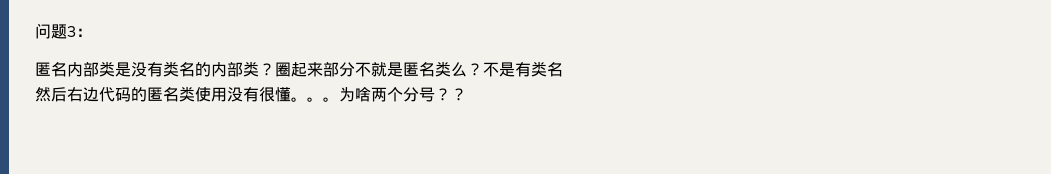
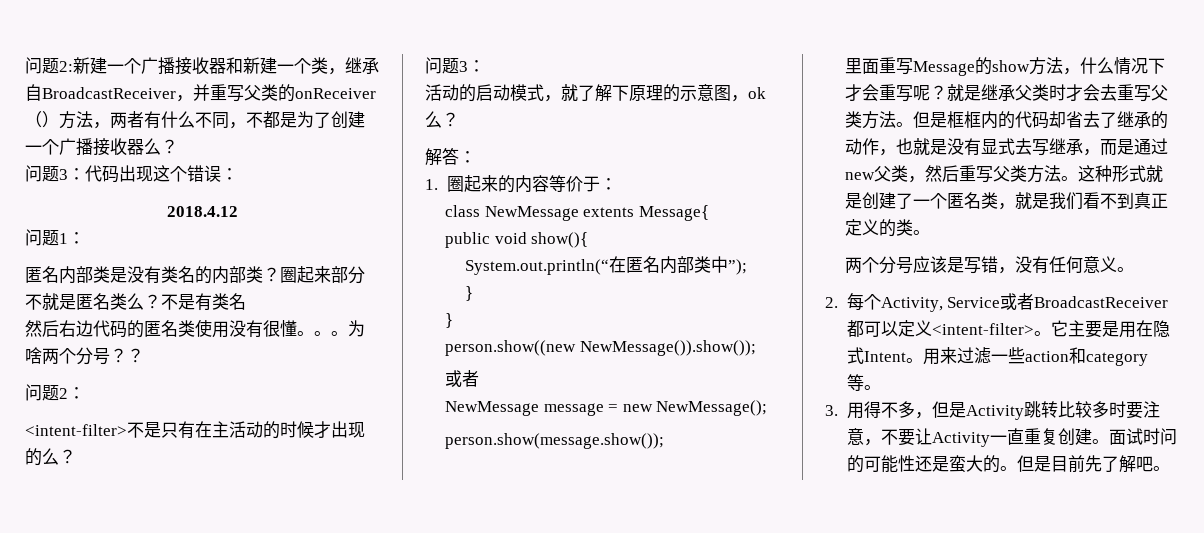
- 问题3：
+ 问题2:新建一个广播接收器和新建一个类，继承自BroadcastReceiver，并重写父类的onReceiver（）方法，两者有什么不同，不都是为了创建一个广播接收器么？
+ 问题3：代码出现这个错误：
+ 2018.4.12
+ 问题1：
+ 问题2：
+ <intent-filter>不是只有在主活动的时候才出现的么？
+ 问题3：
+ 活动的启动模式，就了解下原理的示意图，ok么？
+ 解答：
+ 1.圈起来的内容等价于：
+ class NewMessage extents Message{
+ public void show(){
+ System.out.println(“在匿名内部类中”);
+ }
+ }
+ person.show((new NewMessage()).show());
+ 或者
+ NewMessage message = new NewMessage();
+ person.show(message.show());
+ 里面重写Message的show方法，什么情况下才会重写呢？就是继承父类时才会去重写父类方法。但是框框内的代码却省去了继承的动作，也就是没有显式去写继承，而是通过new父类，然后重写父类方法。这种形式就是创建了一个匿名类，就是我们看不到真正定义的类。
+ 两个分号应该是写错，没有任何意义。
+ 2.每个Activity, Service或者BroadcastReceiver都可以定义<intent-filter>。它主要是用在隐式Intent。用来过滤一些action和category等。
+ 3.用得不多，但是Activity跳转比较多时要注意，不要让Activity一直重复创建。面试时问的可能性还是蛮大的。但是目前先了解吧。

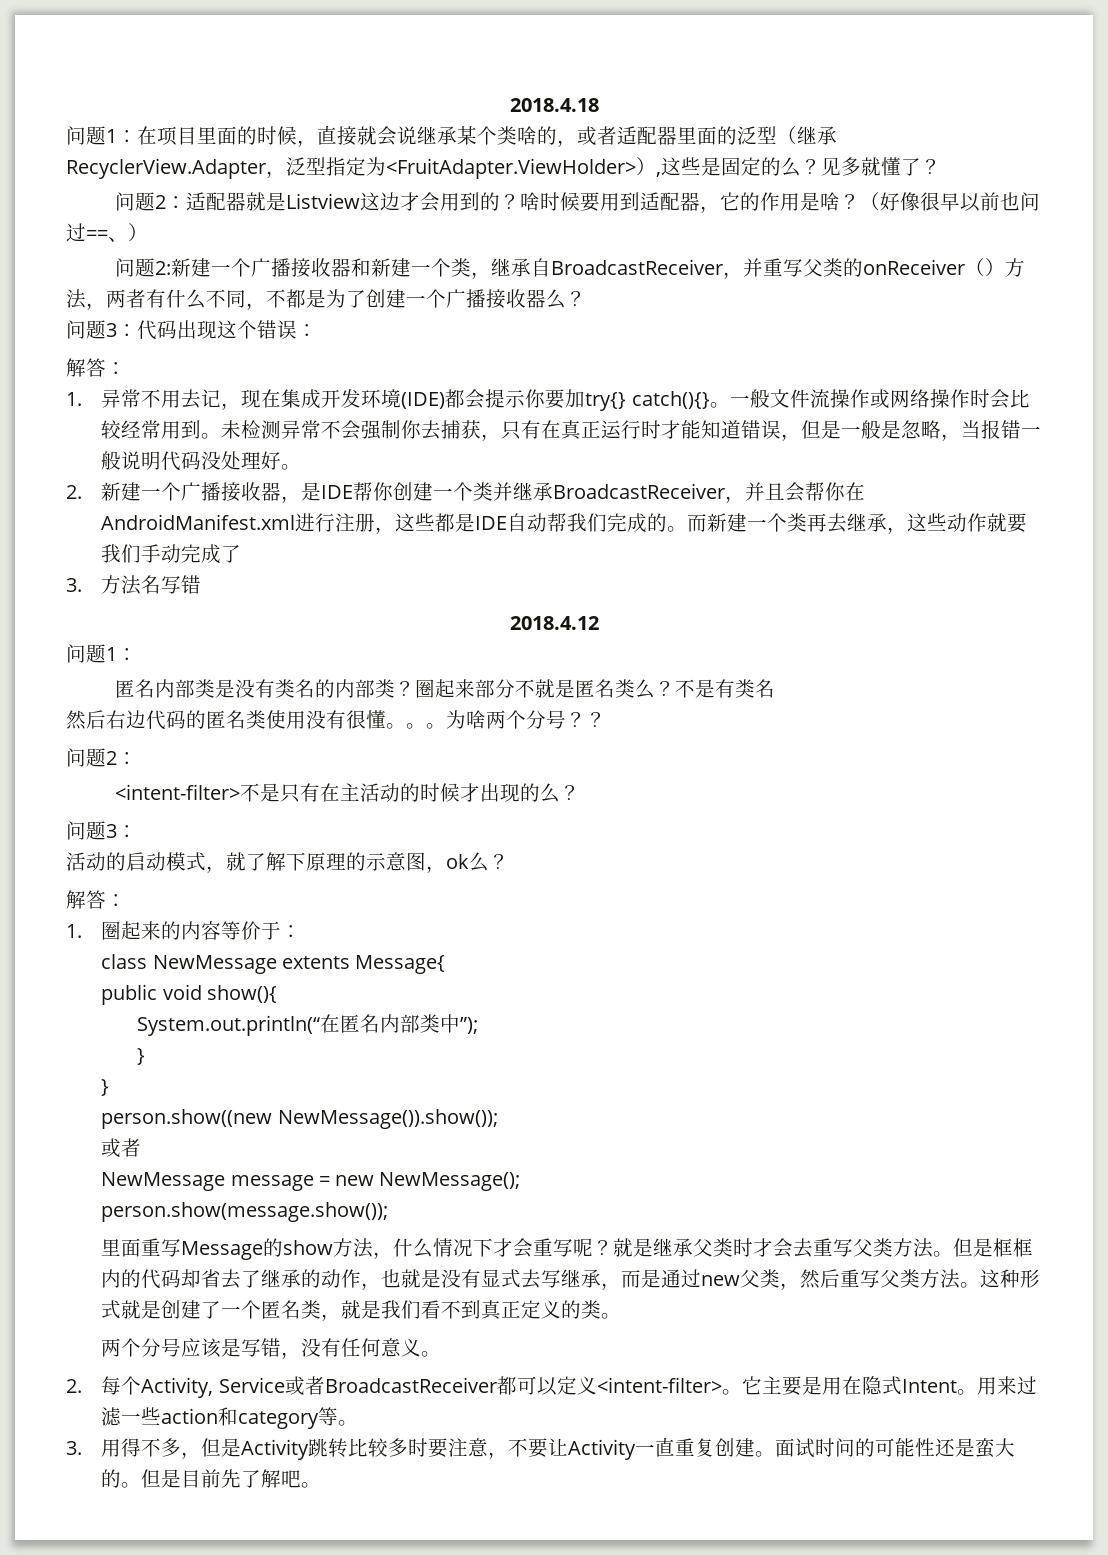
+ 2018.4.18
+ 问题1：在项目里面的时候，直接就会说继承某个类啥的，或者适配器里面的泛型（继承RecyclerView.Adapter，泛型指定为<FruitAdapter.ViewHolder>）,这些是固定的么？见多就懂了？
+ 问题2：适配器就是Listview这边才会用到的？啥时候要用到适配器，它的作用是啥？（好像很早以前也问过==、）
  问题3：代码出现这个错误：
+ 解答：
+ 1.异常不用去记，现在集成开发环境(IDE)都会提示你要加try{} catch(){}。一般文件流操作或网络操作时会比较经常用到。未检测异常不会强制你去捕获，只有在真正运行时才能知道错误，但是一般是忽略，当报错一般说明代码没处理好。
+ 2.新建一个广播接收器，是IDE帮你创建一个类并继承BroadcastReceiver，并且会帮你在AndroidManifest.xml进行注册，这些都是IDE自动帮我们完成的。而新建一个类再去继承，这些动作就要我们手动完成了
+ 3.方法名写错

